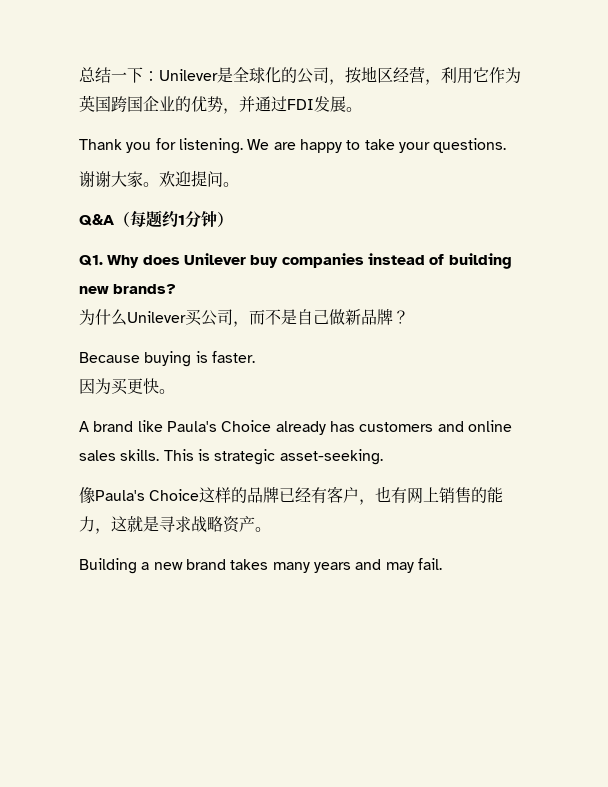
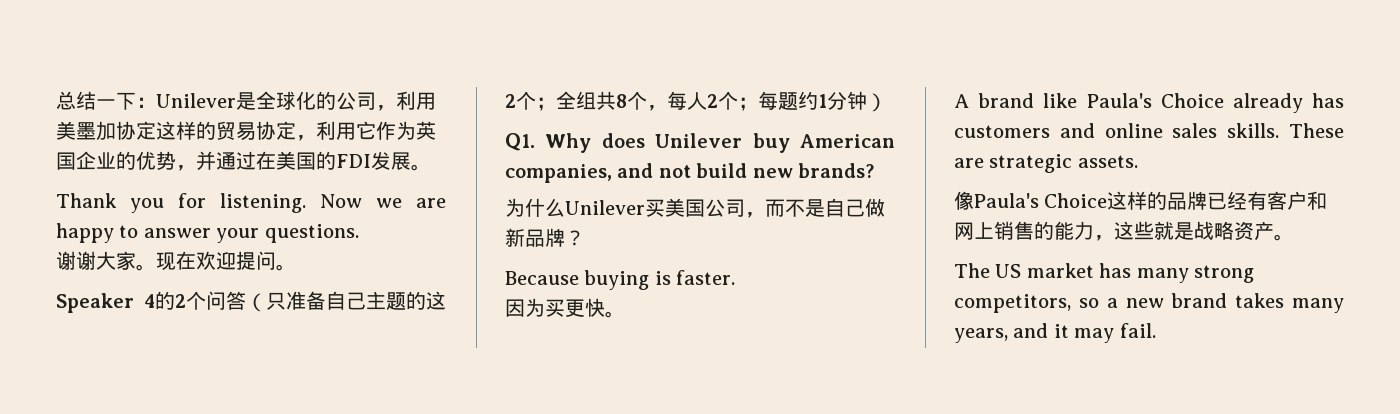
- 总结一下：Unilever是全球化的公司，按地区经营，利用它作为英国跨国企业的优势，并通过FDI发展。
+ 总结一下：Unilever是全球化的公司，利用美墨加协定这样的贸易协定，利用它作为英国企业的优势，并通过在美国的FDI发展。
- We are happy to take your questions.
+ Now we are happy to answer your questions.
- 欢迎提问。
+ 现在欢迎提问。
- Q&A（每题约1分钟）
+ Speaker 4的2个问答（只准备自己主题的这2个；全组共8个，每人2个；每题约1分钟）
- Q1. Why does Unilever buy companies instead of building new brands?
+ Q1. Why does Unilever buy American companies, and not build new brands?
- 为什么Unilever买公司，而不是自己做新品牌？
+ 为什么Unilever买美国公司，而不是自己做新品牌？
- This is strategic asset-seeking.
+ These are strategic assets.
- 像Paula's Choice这样的品牌已经有客户，也有网上销售的能力，这就是寻求战略资产。
+ 像Paula's Choice这样的品牌已经有客户和网上销售的能力，这些就是战略资产。
- Building a new brand takes many years and may fail.
+ The US market has many strong competitors, so a new brand takes many years, and it may fail.

